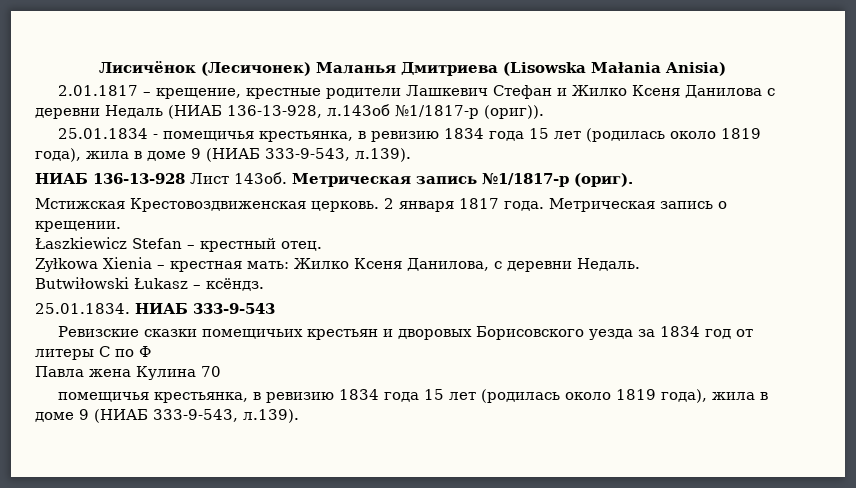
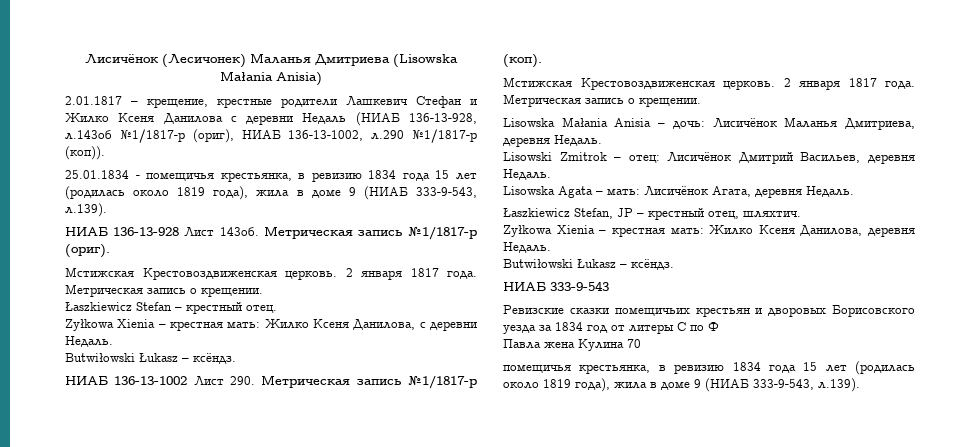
- 2.01.1817 – крещение, крестные родители Лашкевич Стефан и Жилко Ксеня Данилова с деревни Недаль (НИАБ 136-13-928, л.143об №1/1817-р (ориг)).
+ 2.01.1817 – крещение, крестные родители Лашкевич Стефан и Жилко Ксеня Данилова с деревни Недаль (НИАБ 136-13-928, л.143об №1/1817-р (ориг), НИАБ 136-13-1002, л.290 №1/1817-р (коп)).
- 25.01.1834. НИАБ 333-9-543
+ НИАБ 136-13-1002 Лист 290. Метрическая запись №1/1817-р (коп).
+ Мстижская Крестовоздвиженская церковь. 2 января 1817 года. Метрическая запись о крещении.
+ Lisowska Małania Anisia – дочь: Лисичёнок Маланья Дмитриева, деревня Недаль.
+ Lisowski Zmitrok – отец: Лисичёнок Дмитрий Васильев, деревня Недаль.
+ Lisowska Agata – мать: Лисичёнок Агата, деревня Недаль.
+ Łaszkiewicz Stefan, JP – крестный отец, шляхтич.
+ Zyłkowa Xienia – крестная мать: Жилко Ксеня Данилова, деревня Недаль.
+ Butwiłowski Łukasz – ксёндз.
+ НИАБ 333-9-543

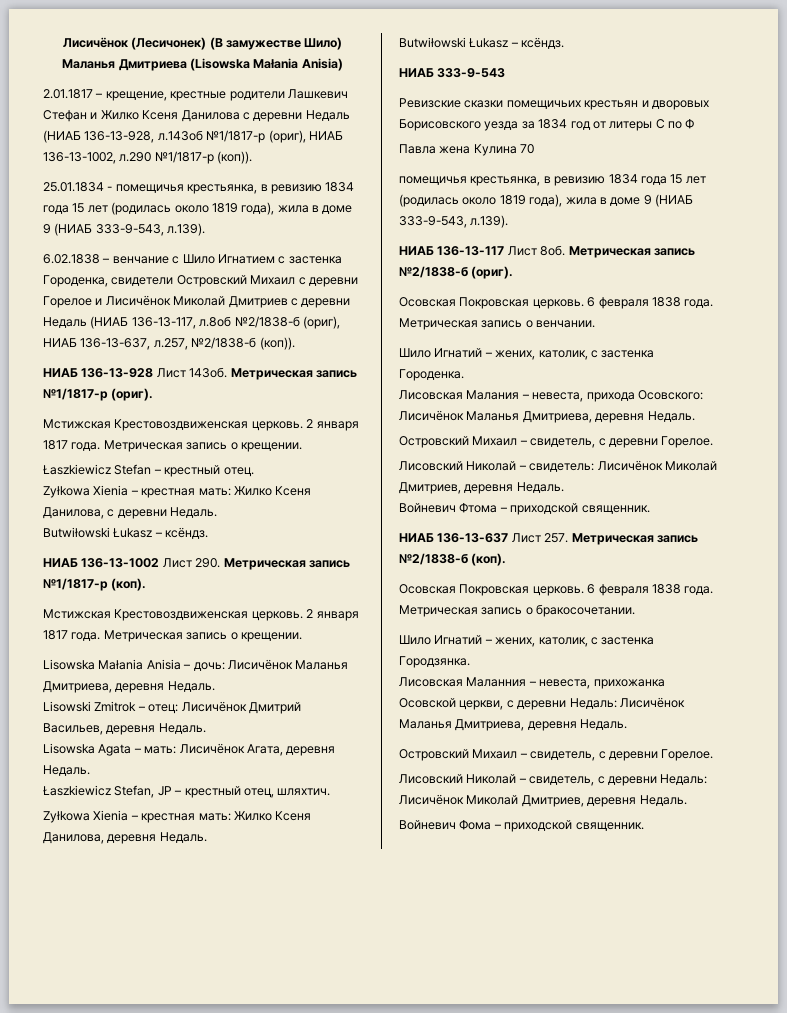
- Лисичёнок (Лесичонек) Маланья Дмитриева (Lisowska Małania Anisia)
+ Лисичёнок (Лесичонек) (В замужестве Шило) Маланья Дмитриева (Lisowska Małania Anisia)
+ 6.02.1838 – венчание с Шило Игнатием с застенка Городенка, свидетели Островский Михаил с деревни Горелое и Лисичёнок Миколай Дмитриев с деревни Недаль (НИАБ 136-13-117, л.8об №2/1838-б (ориг), НИАБ 136-13-637, л.257, №2/1838-б (коп)).
+ НИАБ 136-13-117 Лист 8об. Метрическая запись №2/1838-б (ориг).
+ Осовская Покровская церковь. 6 февраля 1838 года. Метрическая запись о венчании.
+ Шило Игнатий – жених, католик, с застенка Городенка.
+ Лисовская Малания – невеста, прихода Осовского: Лисичёнок Маланья Дмитриева, деревня Недаль.
+ Островский Михаил – свидетель, с деревни Горелое.
+ Лисовский Николай – свидетель: Лисичёнок Миколай Дмитриев, деревня Недаль.
+ Войневич Фтома – приходской священник.
+ НИАБ 136-13-637 Лист 257. Метрическая запись №2/1838-б (коп).
+ Осовская Покровская церковь. 6 февраля 1838 года. Метрическая запись о бракосочетании.
+ Шило Игнатий – жених, католик, с застенка Городзянка.
+ Лисовская Маланния – невеста, прихожанка Осовской церкви, с деревни Недаль: Лисичёнок Маланья Дмитриева, деревня Недаль.
+ Островский Михаил – свидетель, с деревни Горелое.
+ Лисовский Николай – свидетель, с деревни Недаль: Лисичёнок Миколай Дмитриев, деревня Недаль.
+ Войневич Фома – приходской священник.

